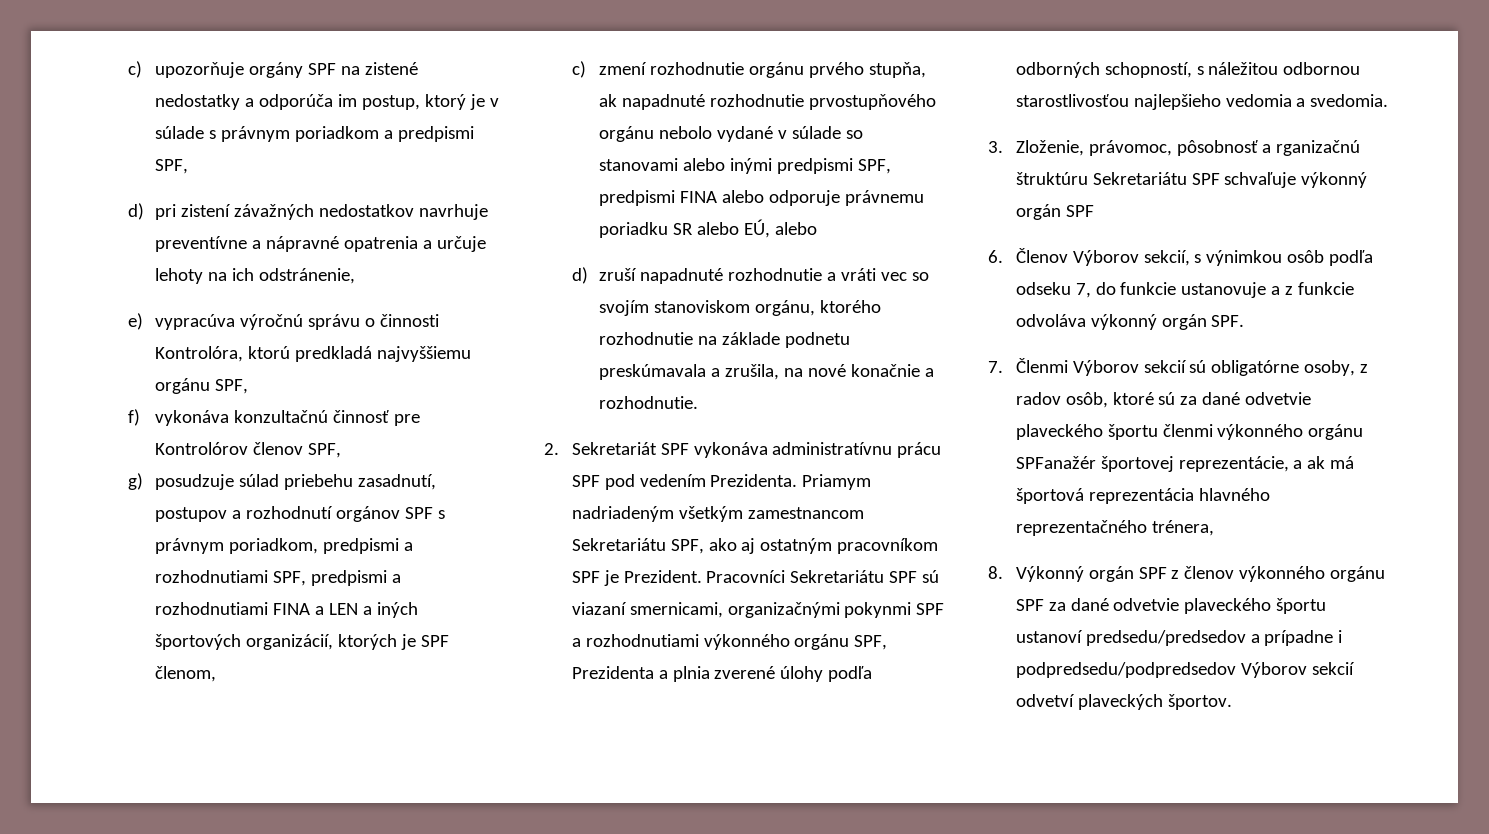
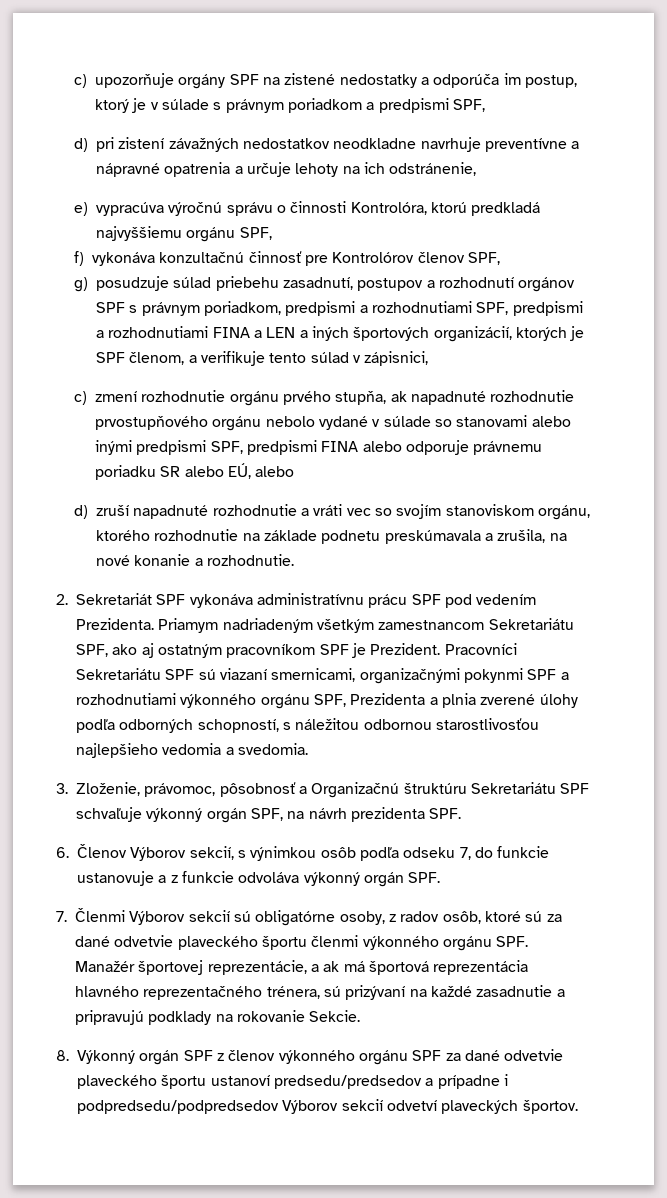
- d) pri zistení závažných nedostatkov navrhuje preventívne a nápravné opatrenia a určuje lehoty na ich odstránenie,
+ d) pri zistení závažných nedostatkov neodkladne navrhuje preventívne a nápravné opatrenia a určuje lehoty na ich odstránenie,
- g) posudzuje súlad priebehu zasadnutí, postupov a rozhodnutí orgánov SPF s právnym poriadkom, predpismi a rozhodnutiami SPF, predpismi a rozhodnutiami FINA a LEN a iných športových organizácií, ktorých je SPF členom,
+ g) posudzuje súlad priebehu zasadnutí, postupov a rozhodnutí orgánov SPF s právnym poriadkom, predpismi a rozhodnutiami SPF, predpismi a rozhodnutiami FINA a LEN a iných športových organizácií, ktorých je SPF členom, a verifikuje tento súlad v zápisnici,
- d) zruší napadnuté rozhodnutie a vráti vec so svojím stanoviskom orgánu, ktorého rozhodnutie na základe podnetu preskúmavala a zrušila, na nové konačnie a rozhodnutie.
+ d) zruší napadnuté rozhodnutie a vráti vec so svojím stanoviskom orgánu, ktorého rozhodnutie na základe podnetu preskúmavala a zrušila, na nové konanie a rozhodnutie.
- 3. Zloženie, právomoc, pôsobnosť a rganizačnú štruktúru Sekretariátu SPF schvaľuje výkonný orgán SPF
+ 3. Zloženie, právomoc, pôsobnosť a Organizačnú štruktúru Sekretariátu SPF schvaľuje výkonný orgán SPF, na návrh prezidenta SPF.
- 7. Členmi Výborov sekcií sú obligatórne osoby, z radov osôb, ktoré sú za dané odvetvie plaveckého športu členmi výkonného orgánu SPFanažér športovej reprezentácie, a ak má športová reprezentácia hlavného reprezentačného trénera,
+ 7. Členmi Výborov sekcií sú obligatórne osoby, z radov osôb, ktoré sú za dané odvetvie plaveckého športu členmi výkonného orgánu SPF. Manažér športovej reprezentácie, a ak má športová reprezentácia hlavného reprezentačného trénera, sú prizývaní na každé zasadnutie a pripravujú podklady na rokovanie Sekcie.

